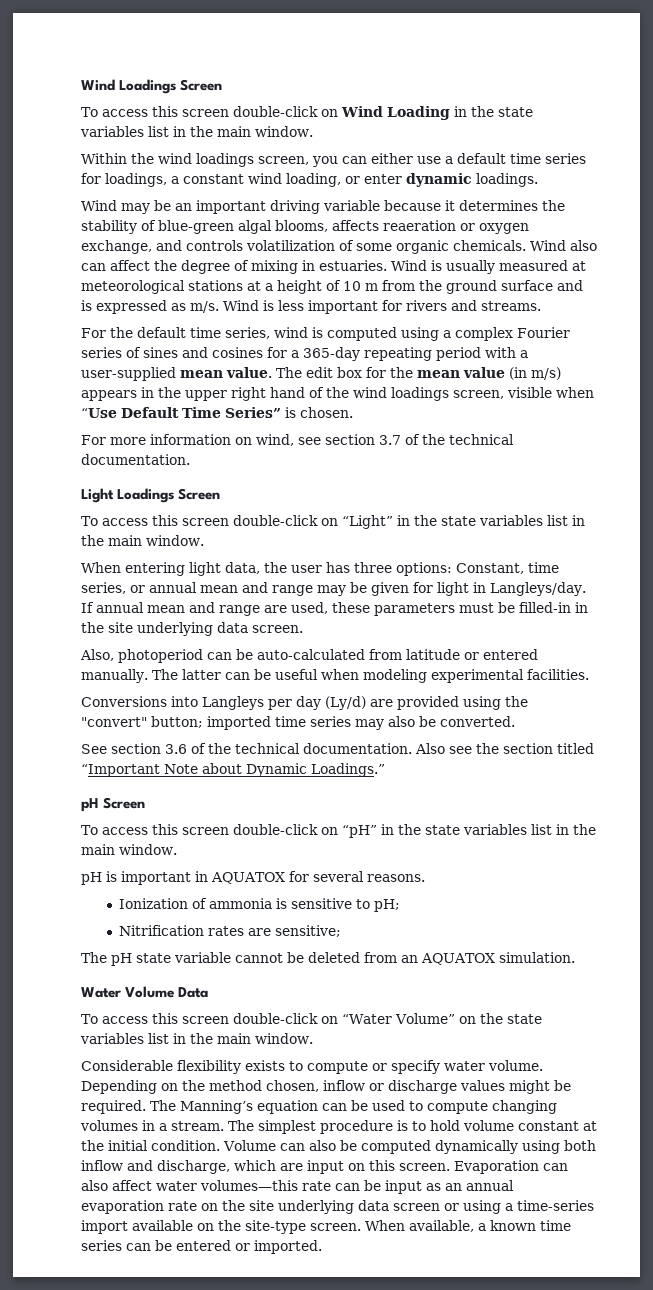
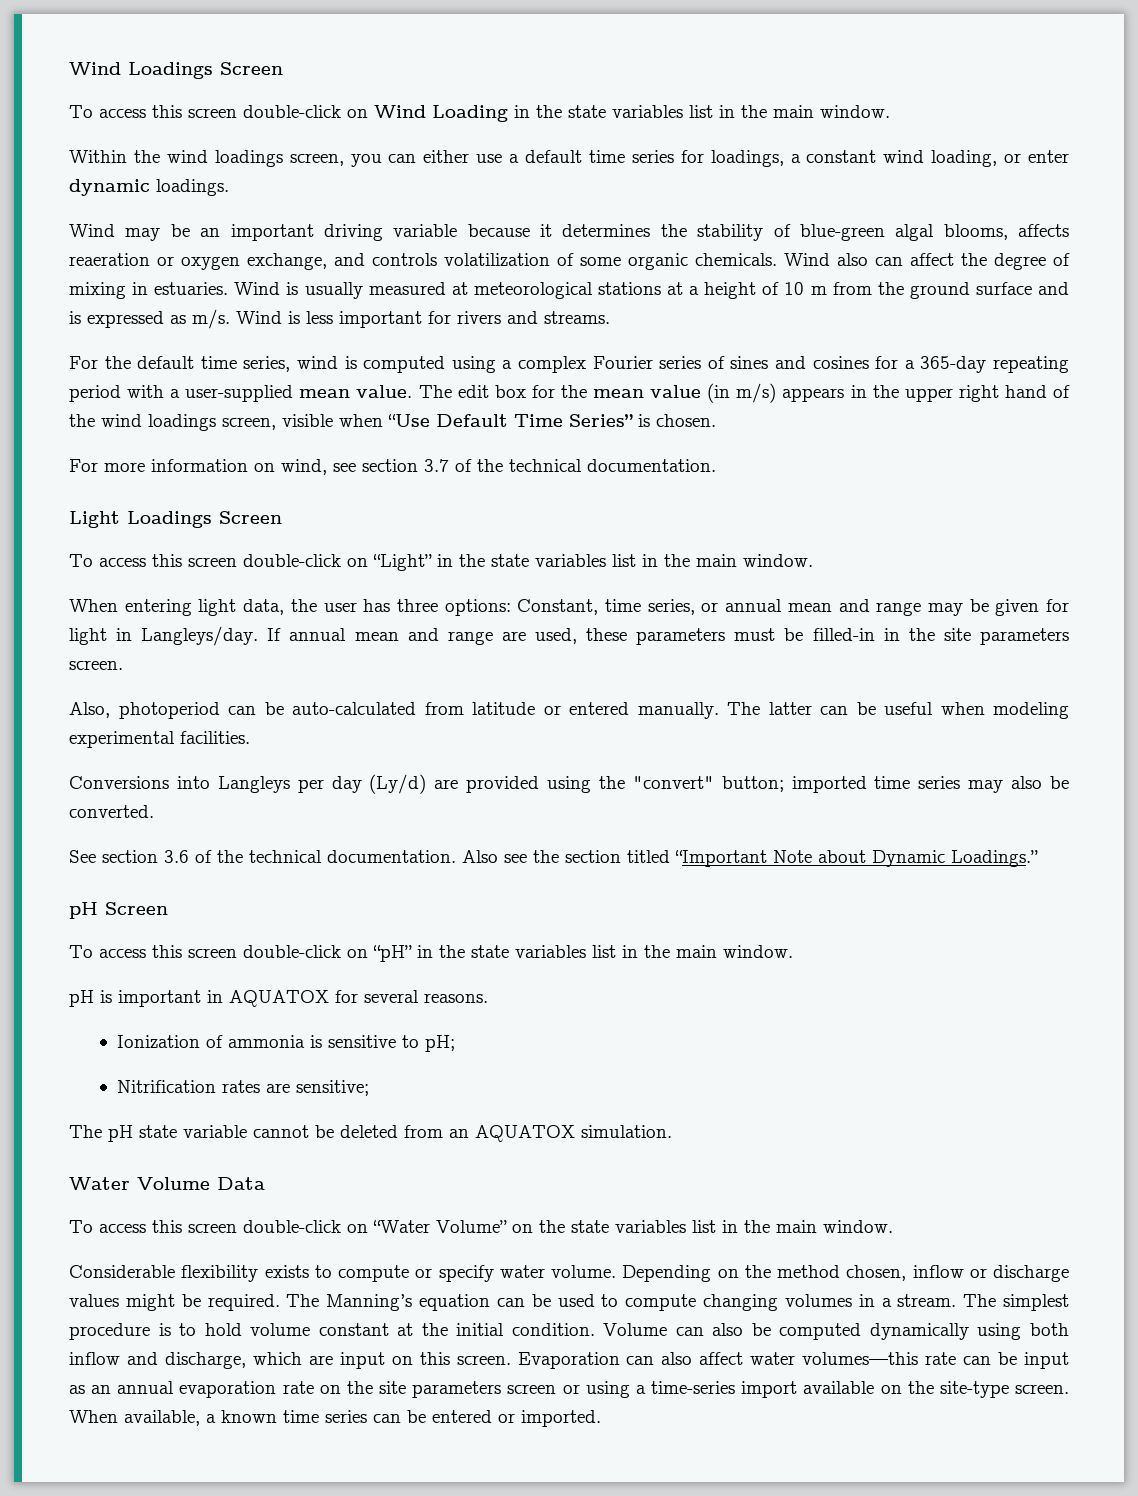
- If annual mean and range are used, these parameters must be filled-in in the site underlying data screen.
+ If annual mean and range are used, these parameters must be filled-in in the site parameters screen.
- Evaporation can also affect water volumes—this rate can be input as an annual evaporation rate on the site underlying data screen or using a time-series import available on the site-type screen.
+ Evaporation can also affect water volumes—this rate can be input as an annual evaporation rate on the site parameters screen or using a time-series import available on the site-type screen.

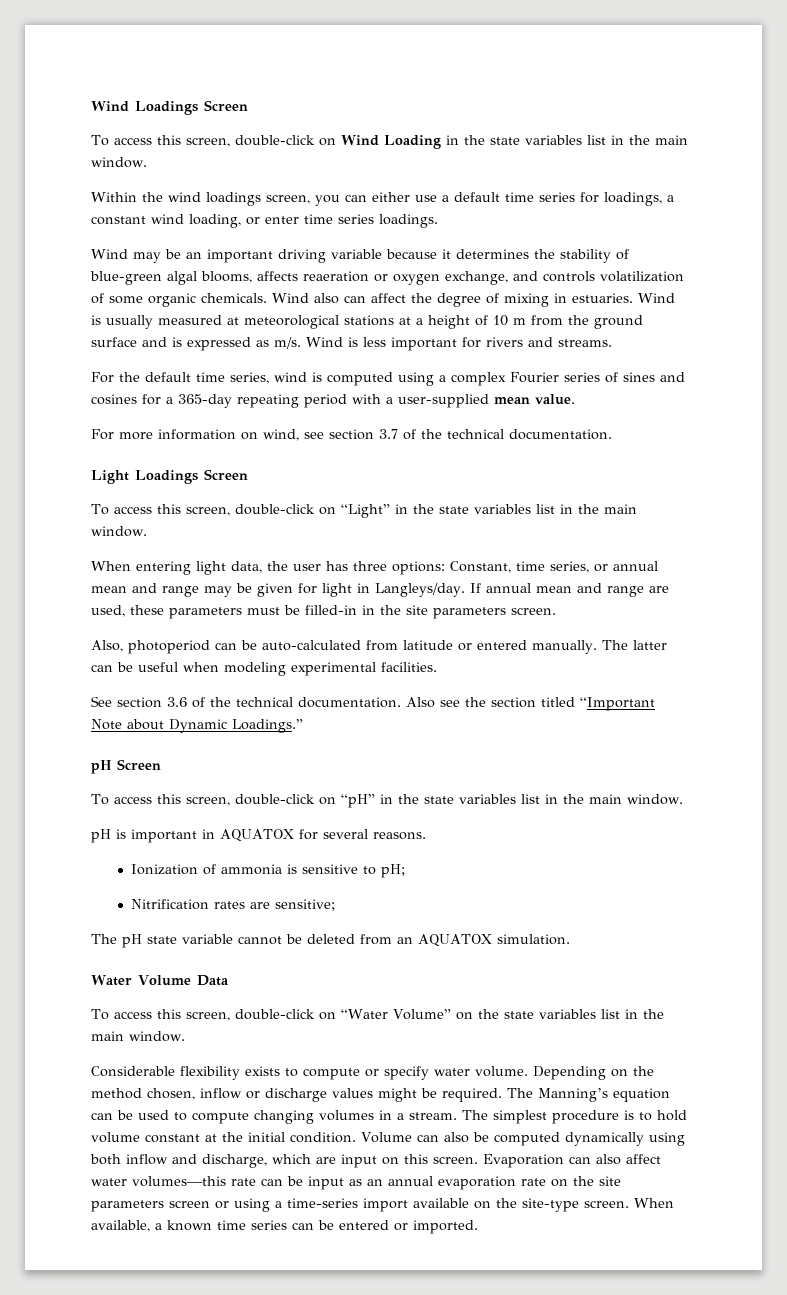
- To access this screen double-click on Wind Loading in the state variables list in the main window.
+ To access this screen, double-click on Wind Loading in the state variables list in the main window.
- Within the wind loadings screen, you can either use a default time series for loadings, a constant wind loading, or enter dynamic loadings.
+ Within the wind loadings screen, you can either use a default time series for loadings, a constant wind loading, or enter time series loadings.
- The edit box for the mean value (in m/s) appears in the upper right hand of the wind loadings screen, visible when “Use Default Time Series” is chosen.
- To access this screen double-click on “Light” in the state variables list in the main window.
+ To access this screen, double-click on “Light” in the state variables list in the main window.
- Conversions into Langleys per day (Ly/d) are provided using the "convert" button; imported time series may also be converted.
- To access this screen double-click on “pH” in the state variables list in the main window.
+ To access this screen, double-click on “pH” in the state variables list in the main window.
- To access this screen double-click on “Water Volume” on the state variables list in the main window.
+ To access this screen, double-click on “Water Volume” on the state variables list in the main window.

